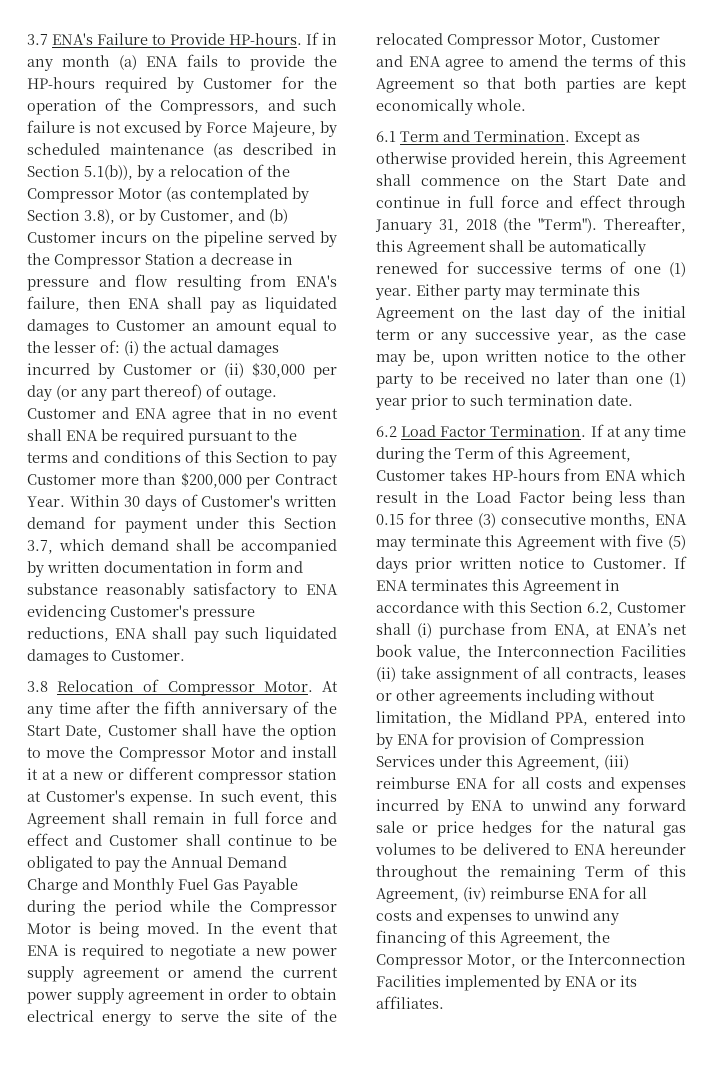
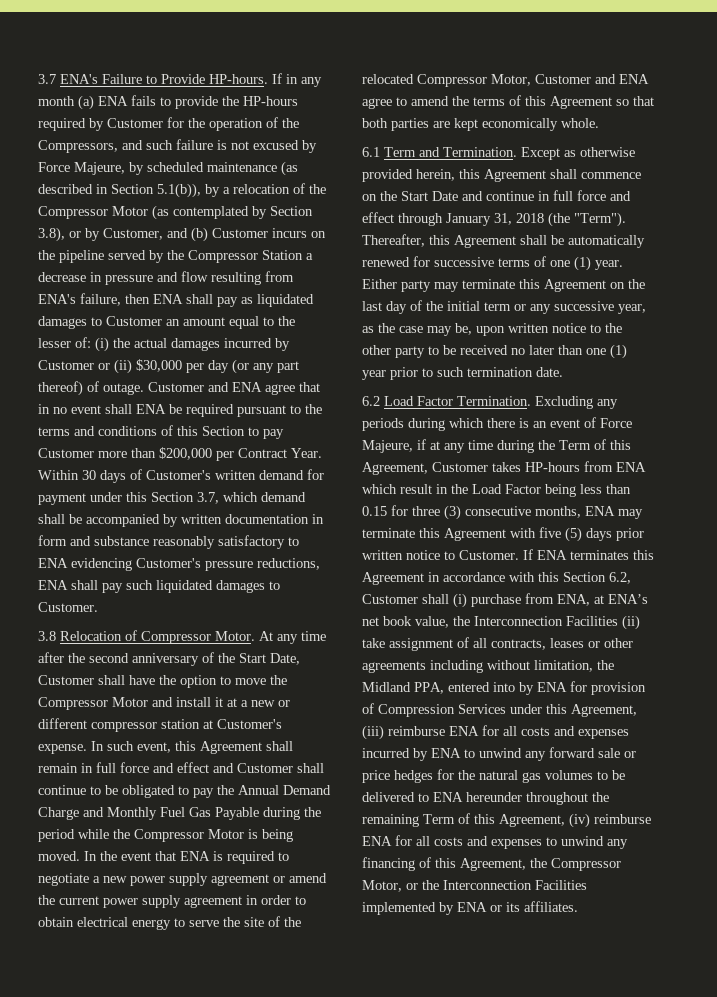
- At any time after the fifth anniversary of the Start Date, Customer shall have the option to move the Compressor Motor and install it at a new or different compressor station at Customer's expense.
+ At any time after the second anniversary of the Start Date, Customer shall have the option to move the Compressor Motor and install it at a new or different compressor station at Customer's expense.
- If at any time during the Term of this Agreement, Customer takes HP-hours from ENA which result in the Load Factor being less than 0.15 for three (3) consecutive months, ENA may terminate this Agreement with five (5) days prior written notice to Customer.
+ Excluding any periods during which there is an event of Force Majeure, if at any time during the Term of this Agreement, Customer takes HP-hours from ENA which result in the Load Factor being less than 0.15 for three (3) consecutive months, ENA may terminate this Agreement with five (5) days prior written notice to Customer.

